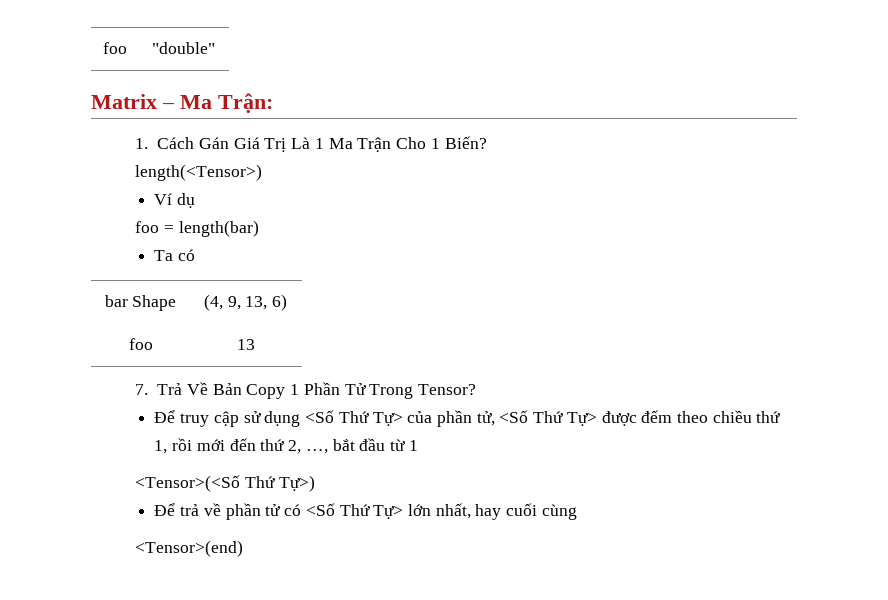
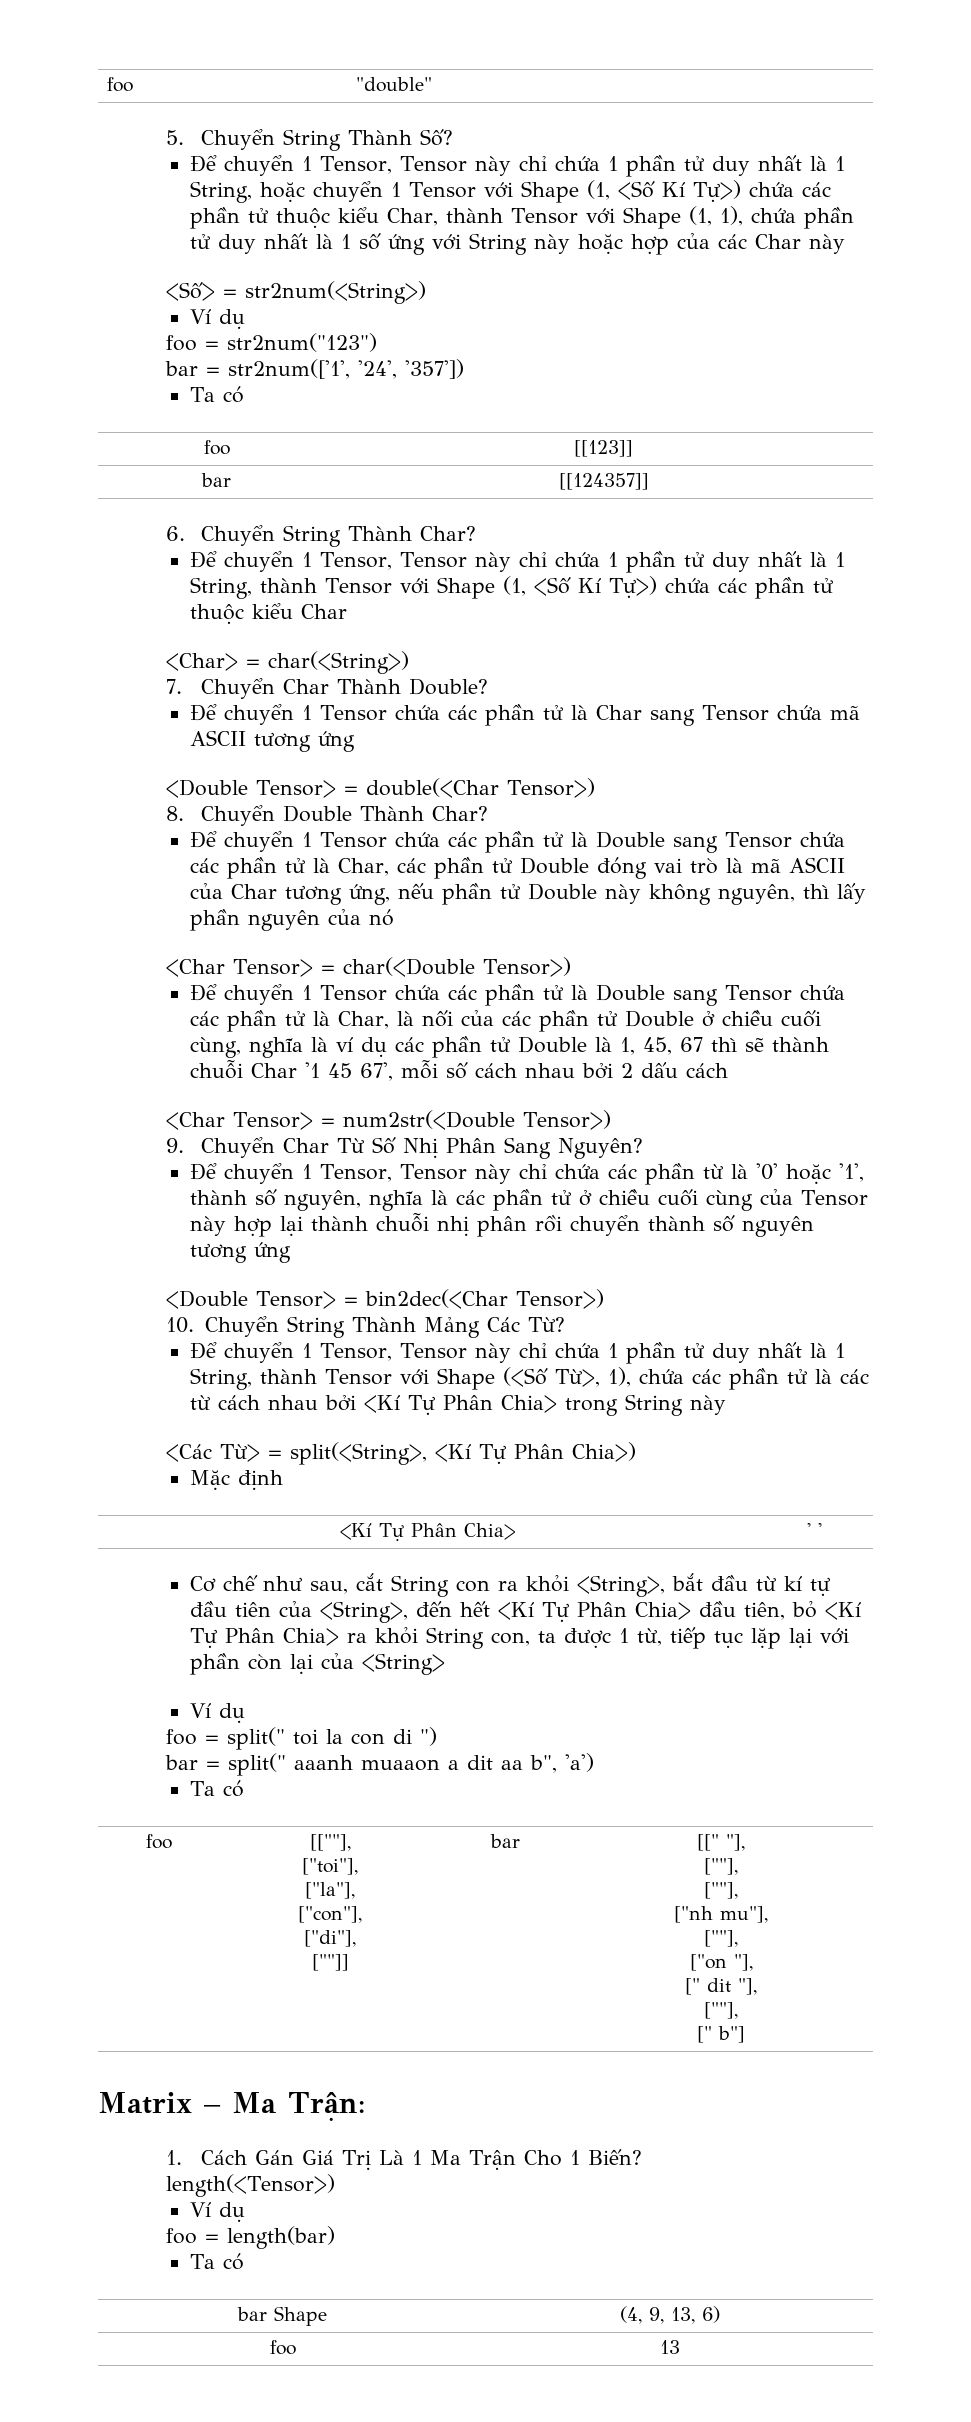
+ 5. Chuyển String Thành Số?
+ Để chuyển 1 Tensor, Tensor này chỉ chứa 1 phần tử duy nhất là 1 String, hoặc chuyển 1 Tensor với Shape (1, <Số Kí Tự>) chứa các phần tử thuộc kiểu Char, thành Tensor với Shape (1, 1), chứa phần tử duy nhất là 1 số ứng với String này hoặc hợp của các Char này
+ <Số> = str2num(<String>)
+ Ví dụ
+ foo = str2num("123")
+ bar = str2num(['1', '24', '357'])
+ Ta có
+ foo | [[123]]
+ bar | [[124357]]
+ 6. Chuyển String Thành Char?
+ Để chuyển 1 Tensor, Tensor này chỉ chứa 1 phần tử duy nhất là 1 String, thành Tensor với Shape (1, <Số Kí Tự>) chứa các phần tử thuộc kiểu Char
+ <Char> = char(<String>)
+ 7. Chuyển Char Thành Double?
+ Để chuyển 1 Tensor chứa các phần tử là Char sang Tensor chứa mã ASCII tương ứng
+ <Double Tensor> = double(<Char Tensor>)
+ 8. Chuyển Double Thành Char?
+ Để chuyển 1 Tensor chứa các phần tử là Double sang Tensor chứa các phần tử là Char, các phần tử Double đóng vai trò là mã ASCII của Char tương ứng, nếu phần tử Double này không nguyên, thì lấy phần nguyên của nó
+ <Char Tensor> = char(<Double Tensor>)
+ Để chuyển 1 Tensor chứa các phần tử là Double sang Tensor chứa các phần tử là Char, là nối của các phần tử Double ở chiều cuối cùng, nghĩa là ví dụ các phần tử Double là 1, 45, 67 thì sẽ thành chuỗi Char '1 45 67', mỗi số cách nhau bởi 2 dấu cách
+ <Char Tensor> = num2str(<Double Tensor>)
+ 9. Chuyển Char Từ Số Nhị Phân Sang Nguyên?
+ Để chuyển 1 Tensor, Tensor này chỉ chứa các phần từ là '0' hoặc '1', thành số nguyên, nghĩa là các phần tử ở chiều cuối cùng của Tensor này hợp lại thành chuỗi nhị phân rồi chuyển thành số nguyên tương ứng
+ <Double Tensor> = bin2dec(<Char Tensor>)
+ 10. Chuyển String Thành Mảng Các Từ?
+ Để chuyển 1 Tensor, Tensor này chỉ chứa 1 phần tử duy nhất là 1 String, thành Tensor với Shape (<Số Từ>, 1), chứa các phần tử là các từ cách nhau bởi <Kí Tự Phân Chia> trong String này
+ <Các Từ> = split(<String>, <Kí Tự Phân Chia>)
+ Mặc định
+ <Kí Tự Phân Chia> | ' '
+ Cơ chế như sau, cắt String con ra khỏi <String>, bắt đầu từ kí tự đầu tiên của <String>, đến hết <Kí Tự Phân Chia> đầu tiên, bỏ <Kí Tự Phân Chia> ra khỏi String con, ta được 1 từ, tiếp tục lặp lại với phần còn lại của <String>
+ Ví dụ
+ foo = split(" toi la con di ")
+ bar = split(" aaanh muaaon a dit aa b", 'a')
+ Ta có
+ foo | [[""],
+ ["toi"],
+ ["la"],
+ ["con"],
+ ["di"],
+ [""]] | bar | [[" "],
+ [""],
+ [""],
+ ["nh mu"],
+ [""],
+ ["on "],
+ [" dit "],
+ [""],
+ [" b"]
- 7. Trả Về Bản Copy 1 Phần Tử Trong Tensor?
- Để truy cập sử dụng <Số Thứ Tự> của phần tử, <Số Thứ Tự> được đếm theo chiều thứ 1, rồi mới đến thứ 2, …, bắt đầu từ 1
- <Tensor>(<Số Thứ Tự>)
- Để trả về phần tử có <Số Thứ Tự> lớn nhất, hay cuối cùng
- <Tensor>(end)

